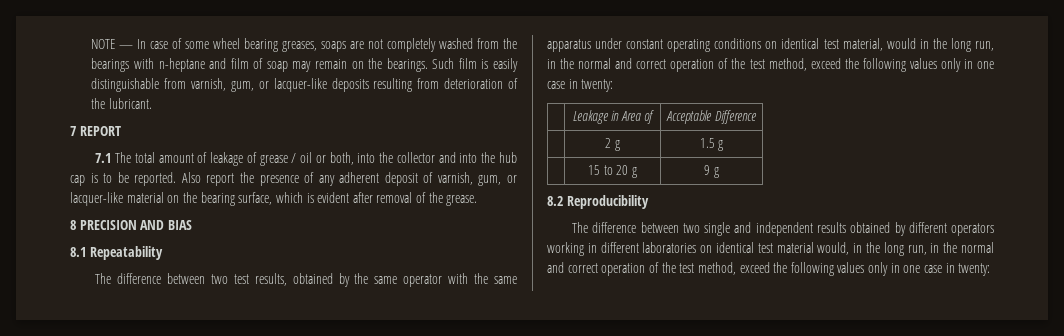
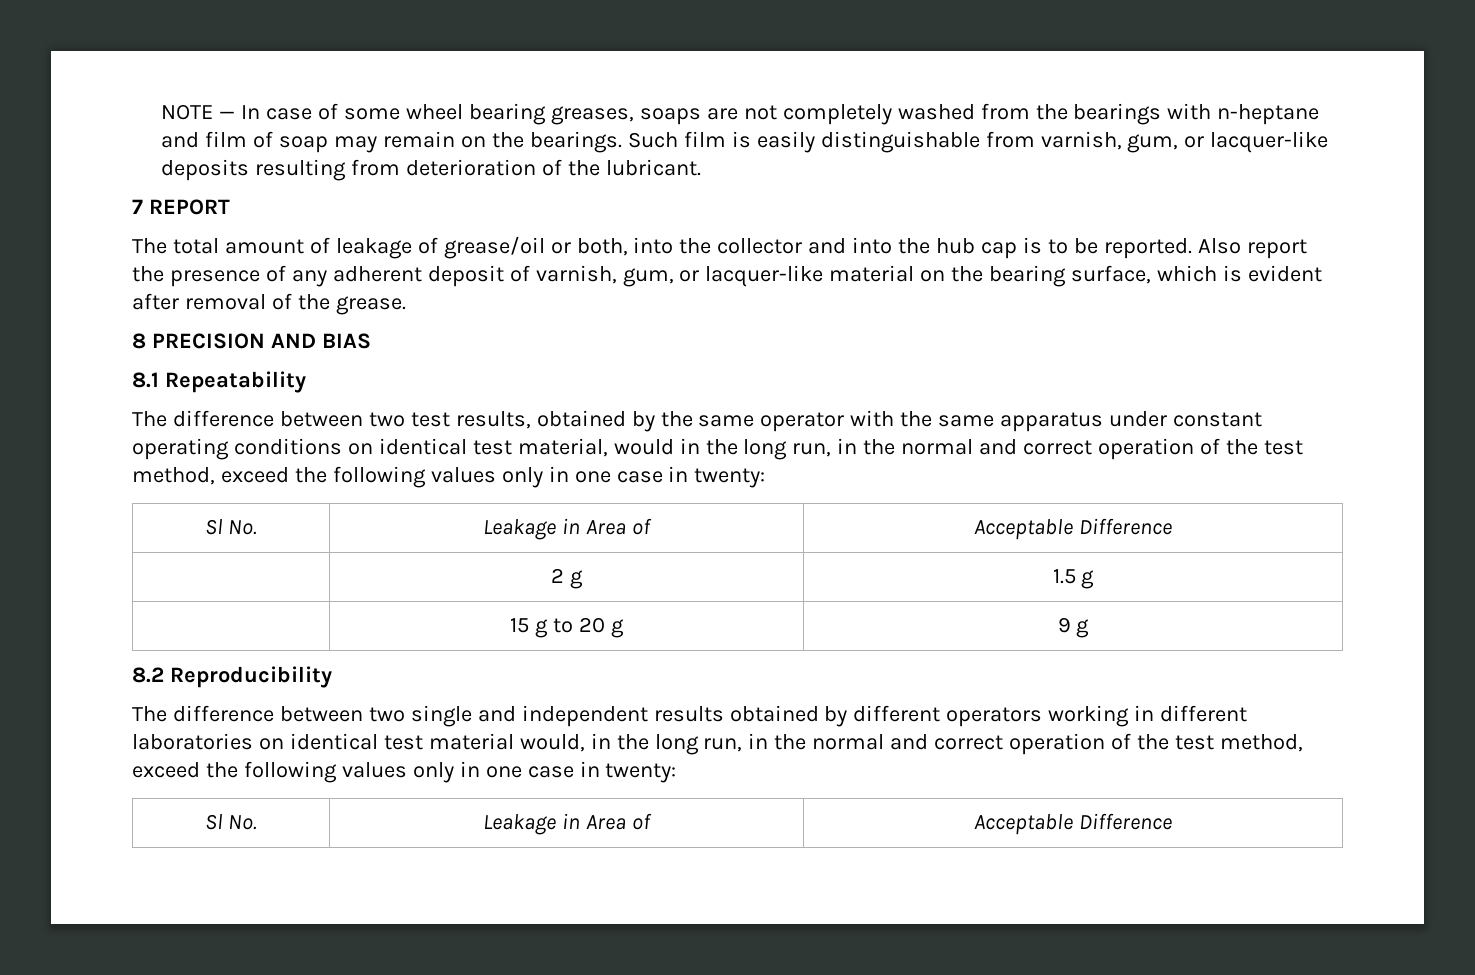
- 7.1 The total amount of leakage of grease / oil or both, into the collector and into the hub cap is to be reported.
+ The total amount of leakage of grease/oil or both, into the collector and into the hub cap is to be reported.
  The difference between two test results, obtained by the same operator with the same apparatus under constant operating conditions on identical test material, would in the long run, in the normal and correct operation of the test method, exceed the following values only in one case in twenty:
- | Leakage in Area of | Acceptable Difference
+ Sl No. | Leakage in Area of | Acceptable Difference
- | 15 to 20 g | 9 g
+ | 15 g to 20 g | 9 g
  The difference between two single and independent results obtained by different operators working in different laboratories on identical test material would, in the long run, in the normal and correct operation of the test method, exceed the following values only in one case in twenty:
+ Sl No. | Leakage in Area of | Acceptable Difference

